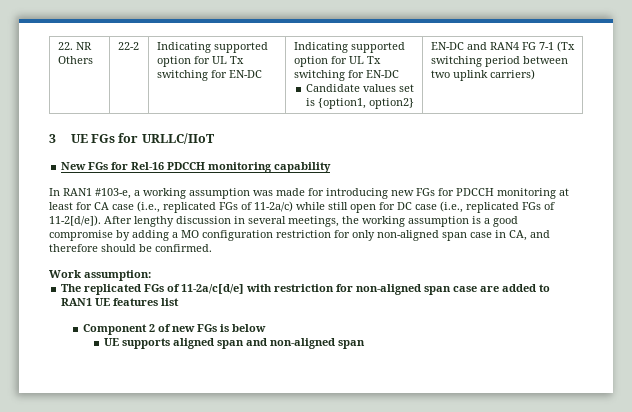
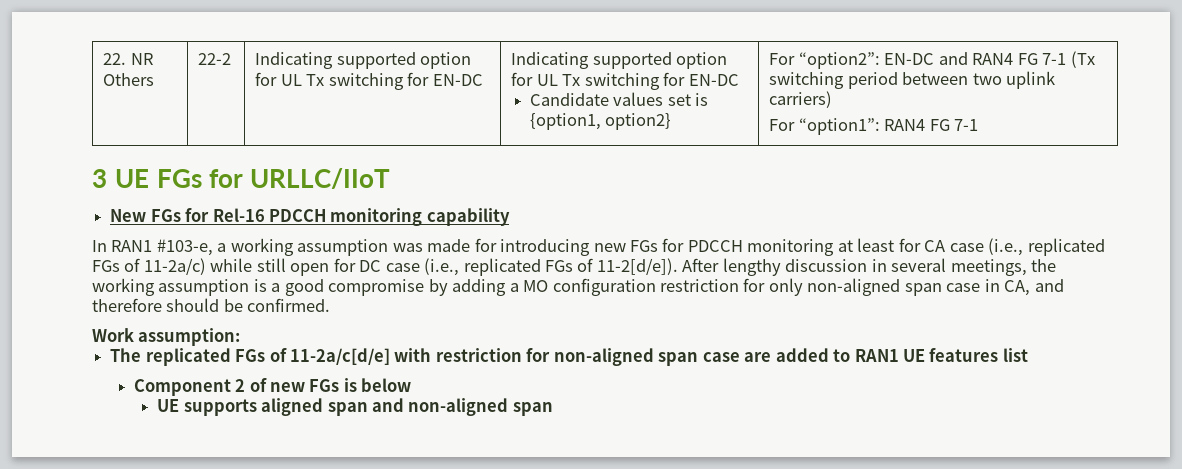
- EN-DC and RAN4 FG 7-1 (Tx switching period between two uplink carriers)
+ For “option2”: EN-DC and RAN4 FG 7-1 (Tx switching period between two uplink carriers)
+ For “option1”: RAN4 FG 7-1

